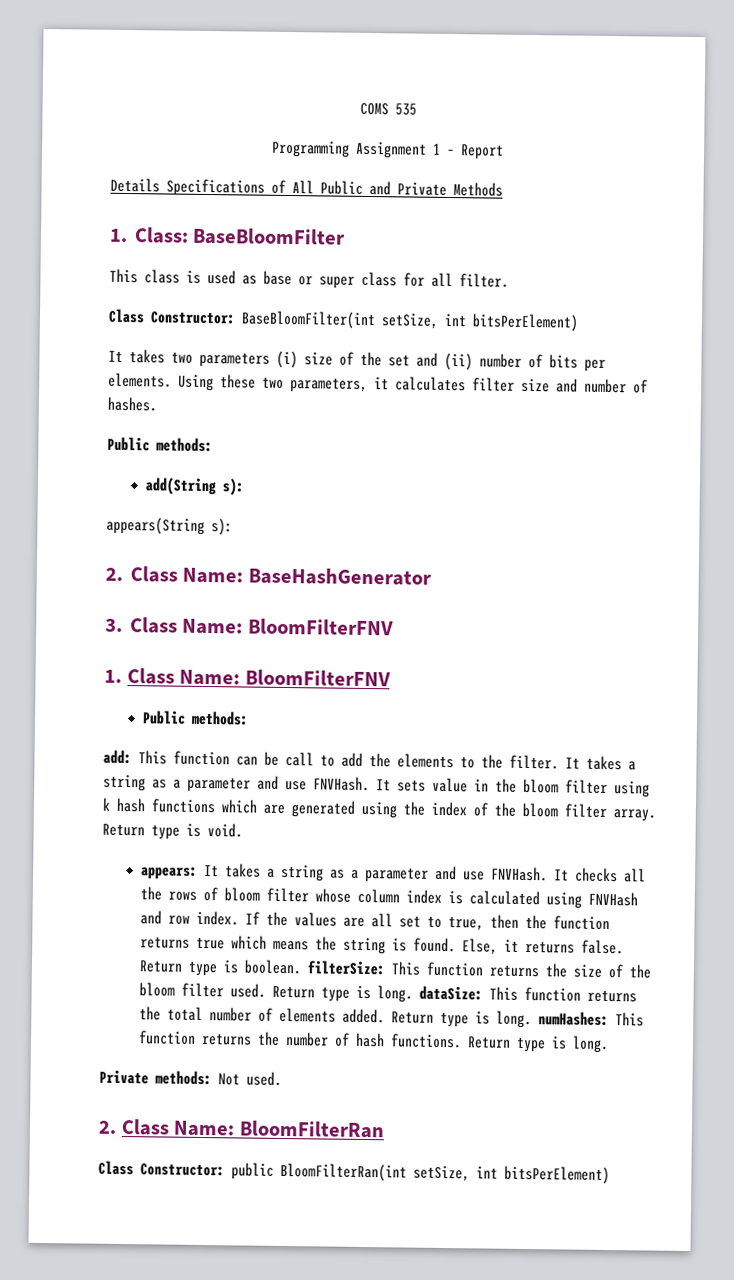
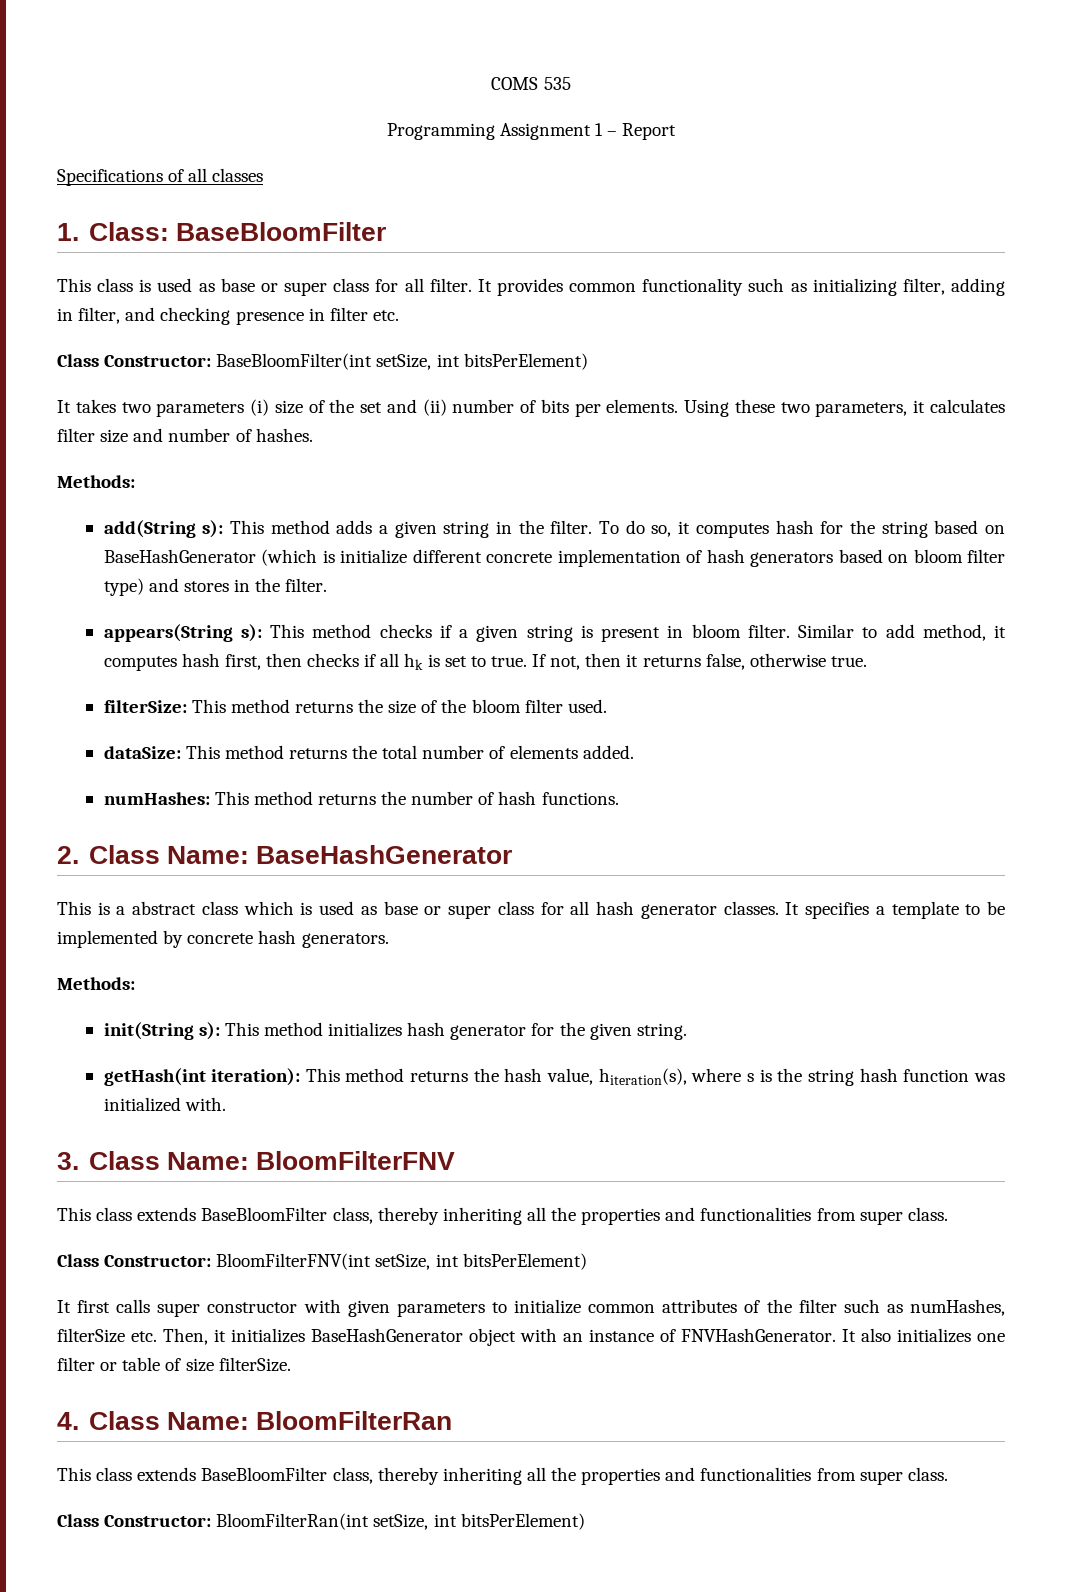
- Details Specifications of All Public and Private Methods
+ Specifications of all classes
+ It provides common functionality such as initializing filter, adding in filter, and checking presence in filter etc.
  Using these two parameters, it calculates filter size and number of hashes.
- Public methods:
+ Methods:
- add(String s):
- appears(String s):
+ add(String s): This method adds a given string in the filter. To do so, it computes hash for the string based on BaseHashGenerator (which is initialize different concrete implementation of hash generators based on bloom filter type) and stores in the filter.
+ appears(String s): This method checks if a given string is present in bloom filter. Similar to add method, it computes hash first, then checks if all hk is set to true. If not, then it returns false, otherwise true.
+ filterSize: This method returns the size of the bloom filter used.
+ dataSize: This method returns the total number of elements added.
+ numHashes: This method returns the number of hash functions.
  2. Class Name: BaseHashGenerator
+ This is a abstract class which is used as base or super class for all hash generator classes. It specifies a template to be implemented by concrete hash generators.
+ Methods:
+ init(String s): This method initializes hash generator for the given string.
+ getHash(int iteration): This method returns the hash value, hiteration(s), where s is the string hash function was initialized with.
  3. Class Name: BloomFilterFNV
- 1. Class Name: BloomFilterFNV
- Public methods:
- add: This function can be call to add the elements to the filter. It takes a string as a parameter and use FNVHash. It sets value in the bloom filter using k hash functions which are generated using the index of the bloom filter array. Return type is void.
- appears: It takes a string as a parameter and use FNVHash. It checks all the rows of bloom filter whose column index is calculated using FNVHash and row index. If the values are all set to true, then the function returns true which means the string is found. Else, it returns false. Return type is boolean. filterSize: This function returns the size of the bloom filter used. Return type is long. dataSize: This function returns the total number of elements added. Return type is long. numHashes: This function returns the number of hash functions. Return type is long.
- Private methods: Not used.
- 2. Class Name: BloomFilterRan
- Class Constructor: public BloomFilterRan(int setSize, int bitsPerElement)
+ This class extends BaseBloomFilter class, thereby inheriting all the properties and functionalities from super class.
+ Class Constructor: BloomFilterFNV(int setSize, int bitsPerElement)
+ It first calls super constructor with given parameters to initialize common attributes of the filter such as numHashes, filterSize etc. Then, it initializes BaseHashGenerator object with an instance of FNVHashGenerator. It also initializes one filter or table of size filterSize.
+ 4. Class Name: BloomFilterRan
+ This class extends BaseBloomFilter class, thereby inheriting all the properties and functionalities from super class.
+ Class Constructor: BloomFilterRan(int setSize, int bitsPerElement)

